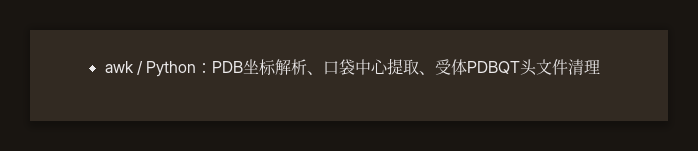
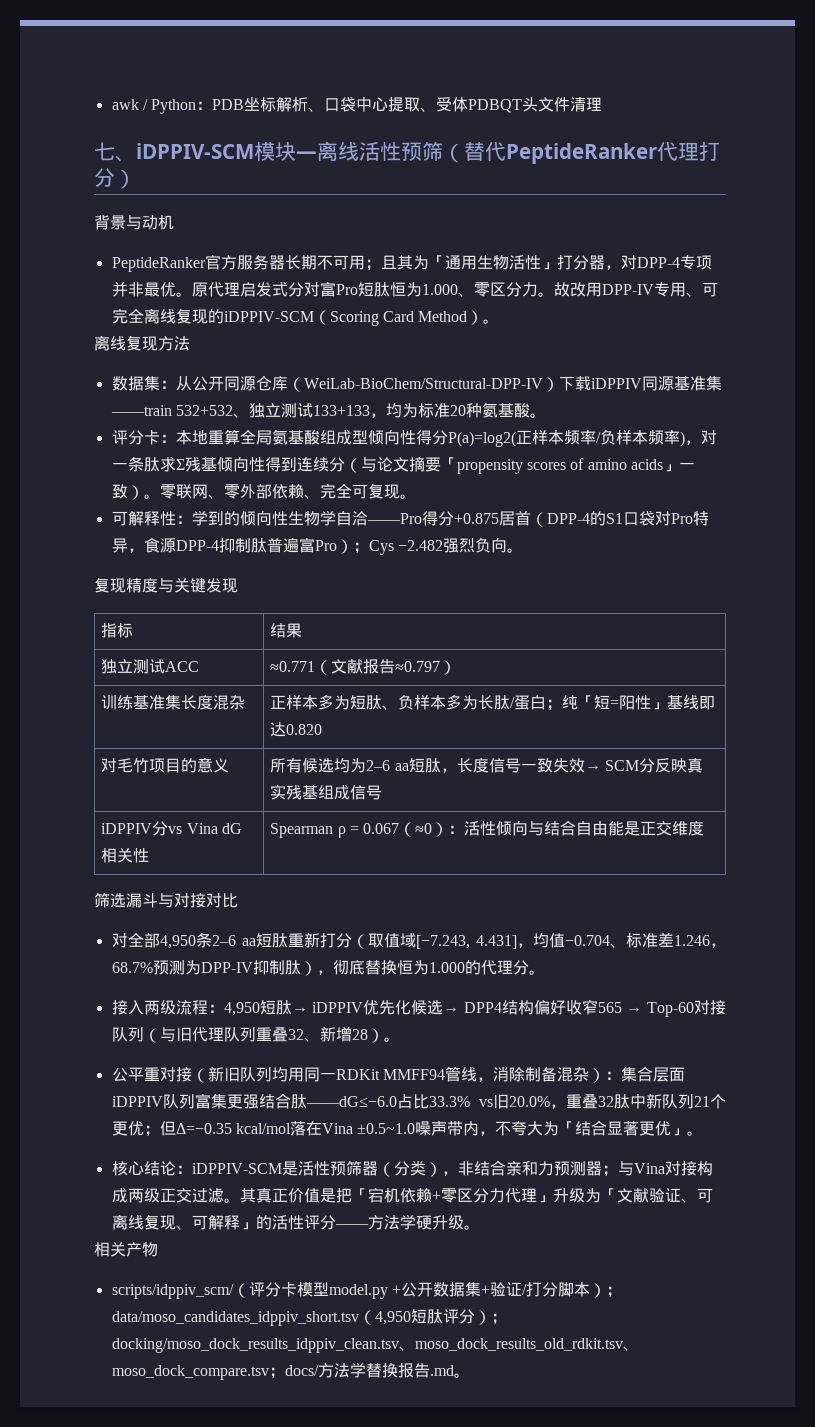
+ 七、iDPPIV-SCM模块—离线活性预筛（替代PeptideRanker代理打分）
+ 背景与动机
+ PeptideRanker官方服务器长期不可用；且其为「通用生物活性」打分器，对DPP-4专项并非最优。原代理启发式分对富Pro短肽恒为1.000、零区分力。故改用DPP-IV专用、可完全离线复现的iDPPIV-SCM（Scoring Card Method）。
+ 离线复现方法
+ 数据集：从公开同源仓库（WeiLab-BioChem/Structural-DPP-IV）下载iDPPIV同源基准集——train 532+532、独立测试133+133，均为标准20种氨基酸。
+ 评分卡：本地重算全局氨基酸组成型倾向性得分P(a)=log2(正样本频率/负样本频率)，对一条肽求Σ残基倾向性得到连续分（与论文摘要「propensity scores of amino acids」一致）。零联网、零外部依赖、完全可复现。
+ 可解释性：学到的倾向性生物学自洽——Pro得分+0.875居首（DPP-4的S1口袋对Pro特异，食源DPP-4抑制肽普遍富Pro）；Cys −2.482强烈负向。
+ 复现精度与关键发现
+ 指标 | 结果
+ 独立测试ACC | ≈0.771（文献报告≈0.797）
+ 训练基准集长度混杂 | 正样本多为短肽、负样本多为长肽/蛋白；纯「短=阳性」基线即达0.820
+ 对毛竹项目的意义 | 所有候选均为2–6 aa短肽，长度信号一致失效→ SCM分反映真实残基组成信号
+ iDPPIV分vs Vina dG相关性 | Spearman ρ = 0.067（≈0）：活性倾向与结合自由能是正交维度
+ 筛选漏斗与对接对比
+ 对全部4,950条2–6 aa短肽重新打分（取值域[−7.243, 4.431]，均值−0.704、标准差1.246，68.7%预测为DPP-IV抑制肽），彻底替换恒为1.000的代理分。
+ 接入两级流程：4,950短肽→ iDPPIV优先化候选→ DPP4结构偏好收窄565 → Top-60对接队列（与旧代理队列重叠32、新增28）。
+ 公平重对接（新旧队列均用同一RDKit MMFF94管线，消除制备混杂）：集合层面iDPPIV队列富集更强结合肽——dG≤−6.0占比33.3% vs旧20.0%，重叠32肽中新队列21个更优；但Δ=−0.35 kcal/mol落在Vina ±0.5~1.0噪声带内，不夸大为「结合显著更优」。
+ 核心结论：iDPPIV-SCM是活性预筛器（分类），非结合亲和力预测器；与Vina对接构成两级正交过滤。其真正价值是把「宕机依赖+零区分力代理」升级为「文献验证、可离线复现、可解释」的活性评分——方法学硬升级。
+ 相关产物
+ scripts/idppiv_scm/（评分卡模型model.py +公开数据集+验证/打分脚本）；data/moso_candidates_idppiv_short.tsv（4,950短肽评分）；docking/moso_dock_results_idppiv_clean.tsv、moso_dock_results_old_rdkit.tsv、moso_dock_compare.tsv；docs/方法学替换报告.md。

